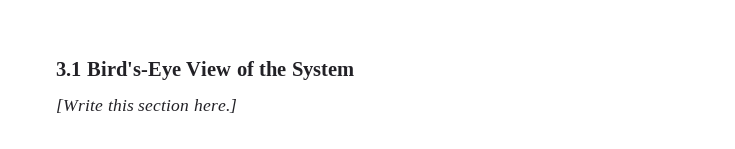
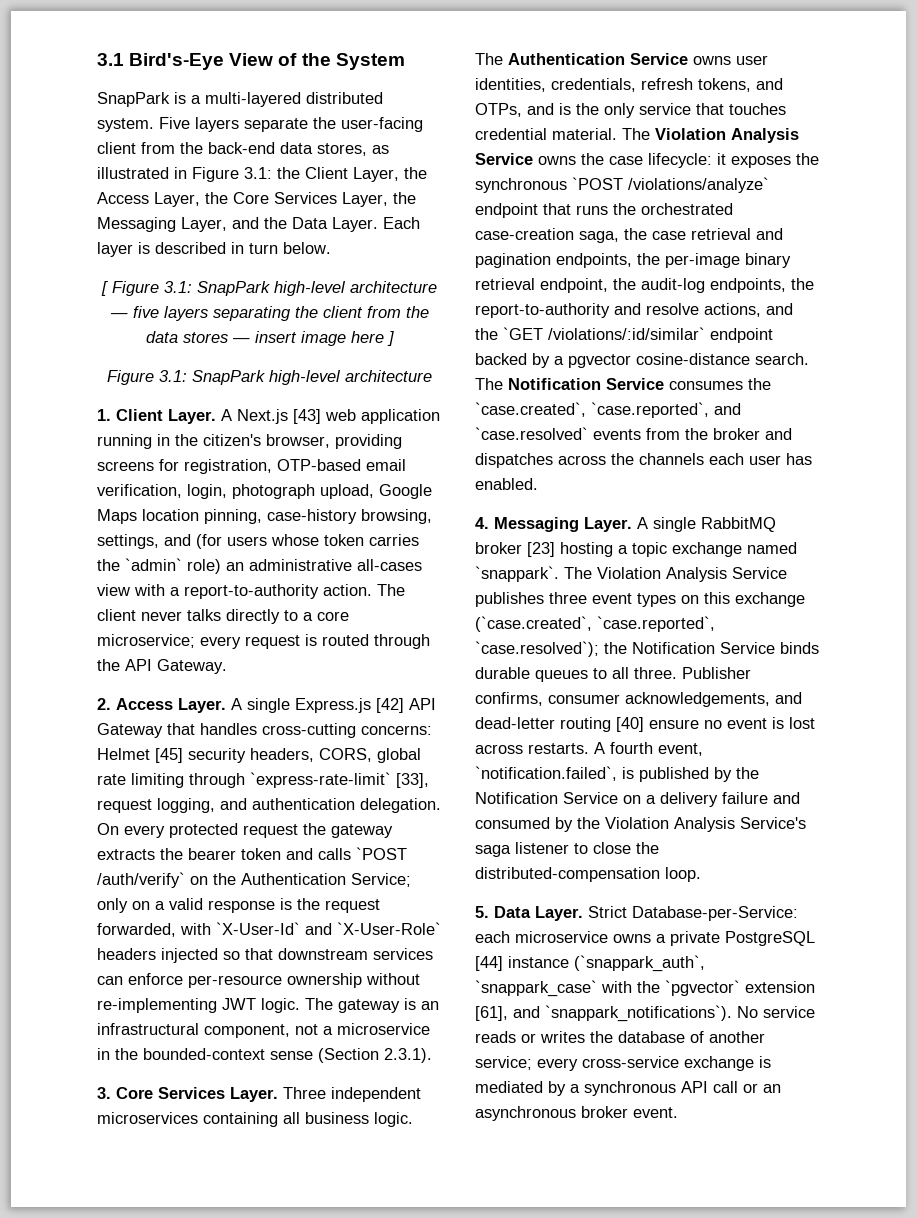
- [Write this section here.]
+ SnapPark is a multi-layered distributed system. Five layers separate the user-facing client from the back-end data stores, as illustrated in Figure 3.1: the Client Layer, the Access Layer, the Core Services Layer, the Messaging Layer, and the Data Layer. Each layer is described in turn below.
+ [ Figure 3.1: SnapPark high-level architecture — five layers separating the client from the data stores — insert image here ]
+ Figure 3.1: SnapPark high-level architecture
+ 1. Client Layer. A Next.js [43] web application running in the citizen's browser, providing screens for registration, OTP-based email verification, login, photograph upload, Google Maps location pinning, case-history browsing, settings, and (for users whose token carries the `admin` role) an administrative all-cases view with a report-to-authority action. The client never talks directly to a core microservice; every request is routed through the API Gateway.
+ 2. Access Layer. A single Express.js [42] API Gateway that handles cross-cutting concerns: Helmet [45] security headers, CORS, global rate limiting through `express-rate-limit` [33], request logging, and authentication delegation. On every protected request the gateway extracts the bearer token and calls `POST /auth/verify` on the Authentication Service; only on a valid response is the request forwarded, with `X-User-Id` and `X-User-Role` headers injected so that downstream services can enforce per-resource ownership without re-implementing JWT logic. The gateway is an infrastructural component, not a microservice in the bounded-context sense (Section 2.3.1).
+ 3. Core Services Layer. Three independent microservices containing all business logic. The Authentication Service owns user identities, credentials, refresh tokens, and OTPs, and is the only service that touches credential material. The Violation Analysis Service owns the case lifecycle: it exposes the synchronous `POST /violations/analyze` endpoint that runs the orchestrated case-creation saga, the case retrieval and pagination endpoints, the per-image binary retrieval endpoint, the audit-log endpoints, the report-to-authority and resolve actions, and the `GET /violations/:id/similar` endpoint backed by a pgvector cosine-distance search. The Notification Service consumes the `case.created`, `case.reported`, and `case.resolved` events from the broker and dispatches across the channels each user has enabled.
+ 4. Messaging Layer. A single RabbitMQ broker [23] hosting a topic exchange named `snappark`. The Violation Analysis Service publishes three event types on this exchange (`case.created`, `case.reported`, `case.resolved`); the Notification Service binds durable queues to all three. Publisher confirms, consumer acknowledgements, and dead-letter routing [40] ensure no event is lost across restarts. A fourth event, `notification.failed`, is published by the Notification Service on a delivery failure and consumed by the Violation Analysis Service's saga listener to close the distributed-compensation loop.
+ 5. Data Layer. Strict Database-per-Service: each microservice owns a private PostgreSQL [44] instance (`snappark_auth`, `snappark_case` with the `pgvector` extension [61], and `snappark_notifications`). No service reads or writes the database of another service; every cross-service exchange is mediated by a synchronous API call or an asynchronous broker event.

